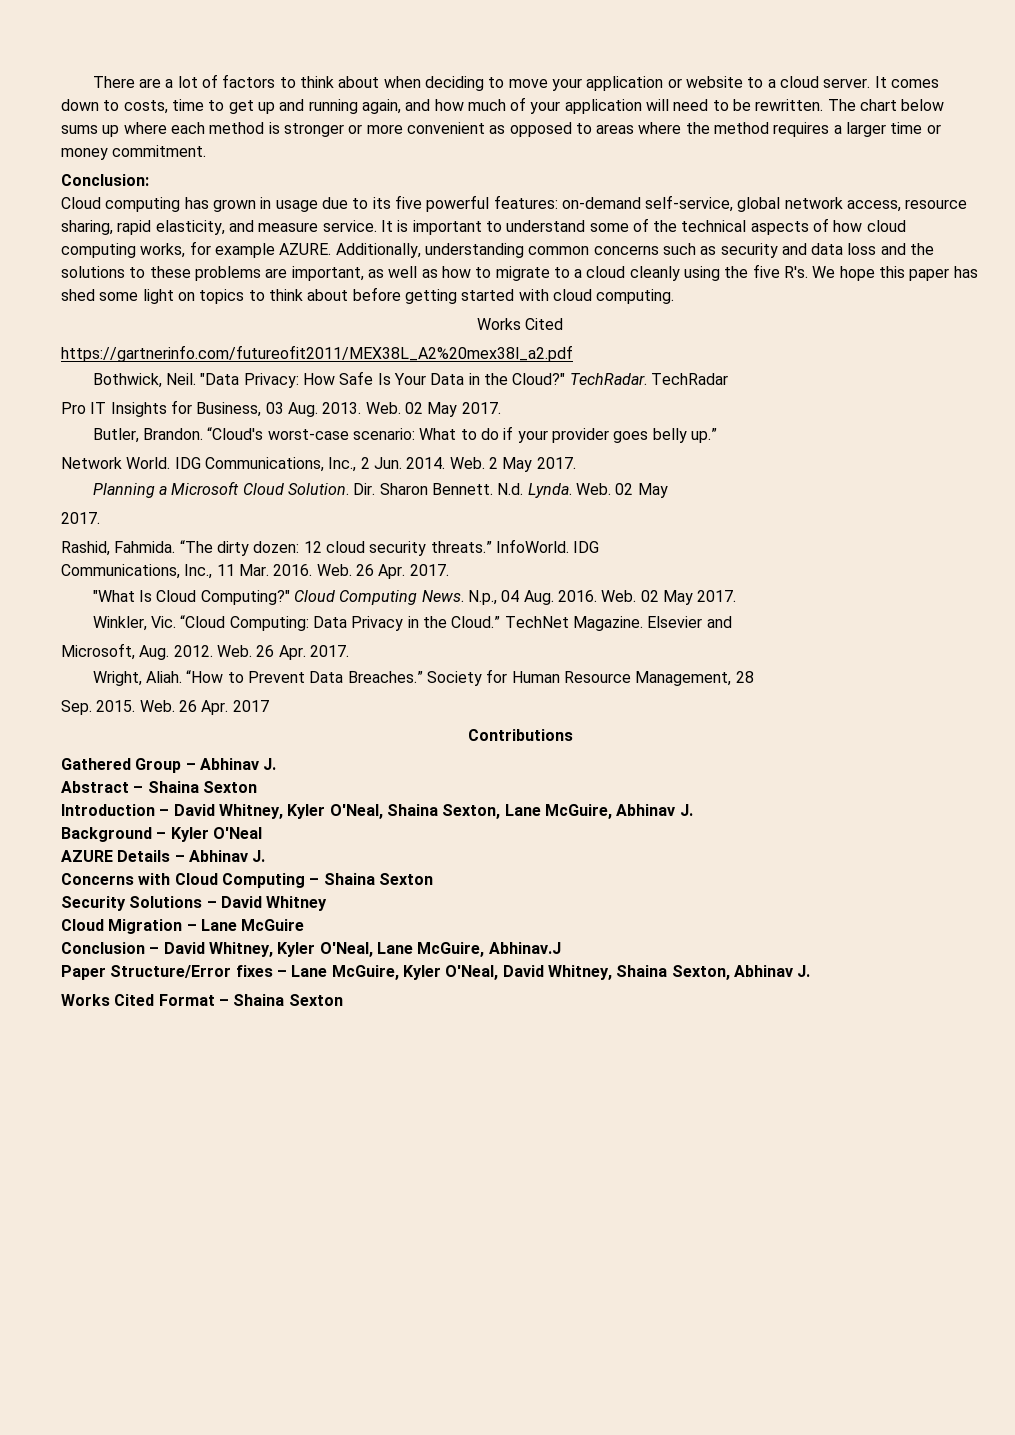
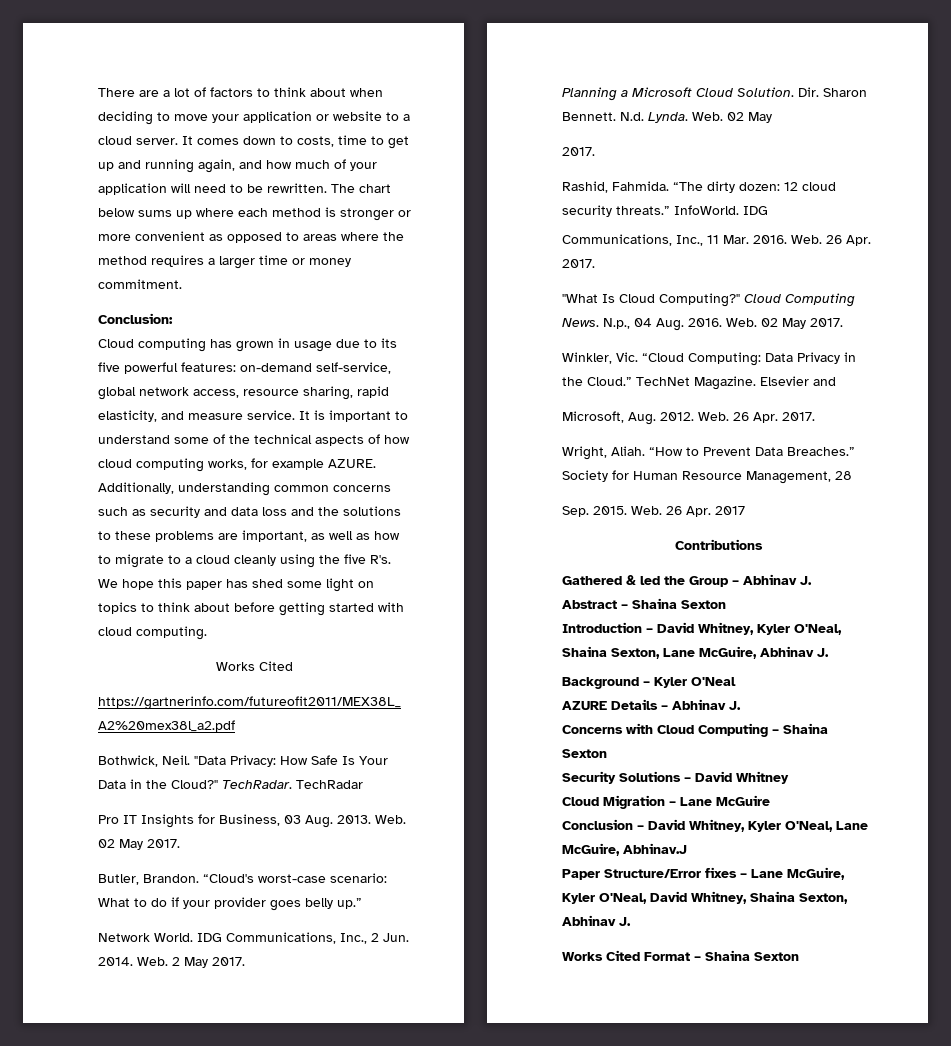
- Gathered Group – Abhinav J.
+ Gathered & led the Group – Abhinav J.

